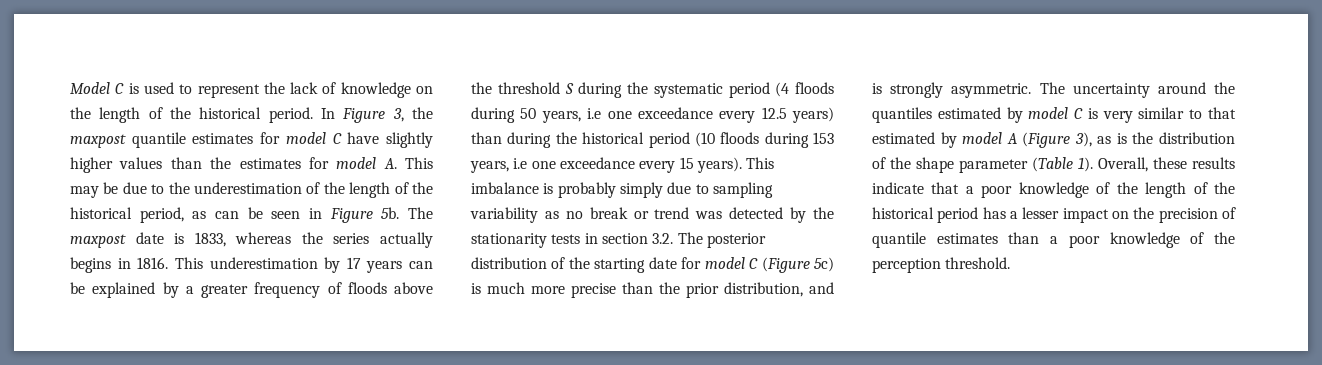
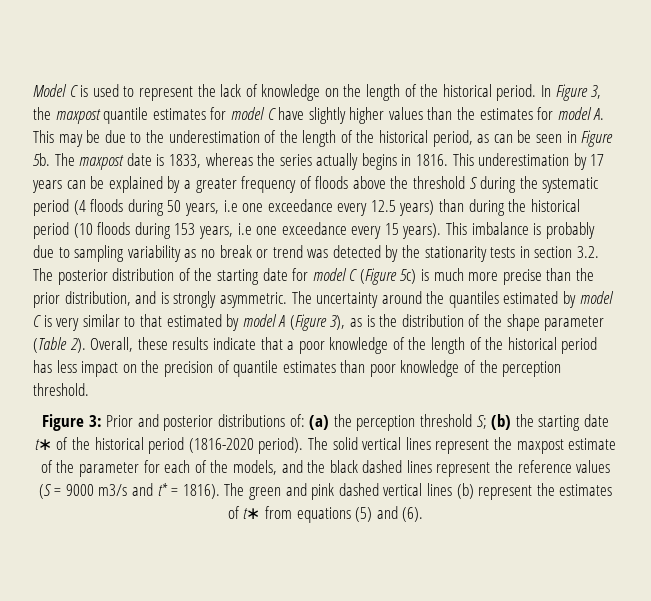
- This imbalance is probably simply due to sampling variability as no break or trend was detected by the stationarity tests in section 3.2. The posterior distribution of the starting date for model C (Figure 5c) is much more precise than the prior distribution, and is strongly asymmetric.
+ This imbalance is probably due to sampling variability as no break or trend was detected by the stationarity tests in section 3.2. The posterior distribution of the starting date for model C (Figure 5c) is much more precise than the prior distribution, and is strongly asymmetric.
- The uncertainty around the quantiles estimated by model C is very similar to that estimated by model A (Figure 3), as is the distribution of the shape parameter (Table 1).
+ The uncertainty around the quantiles estimated by model C is very similar to that estimated by model A (Figure 3), as is the distribution of the shape parameter (Table 2).
- Overall, these results indicate that a poor knowledge of the length of the historical period has a lesser impact on the precision of quantile estimates than a poor knowledge of the perception threshold.
+ Overall, these results indicate that a poor knowledge of the length of the historical period has less impact on the precision of quantile estimates than poor knowledge of the perception threshold.
+ Figure 3: Prior and posterior distributions of: (a) the perception threshold S; (b) the starting date t∗ of the historical period (1816-2020 period). The solid vertical lines represent the maxpost estimate of the parameter for each of the models, and the black dashed lines represent the reference values (S = 9000 m3/s and t* = 1816). The green and pink dashed vertical lines (b) represent the estimates of t∗ from equations (5) and (6).

